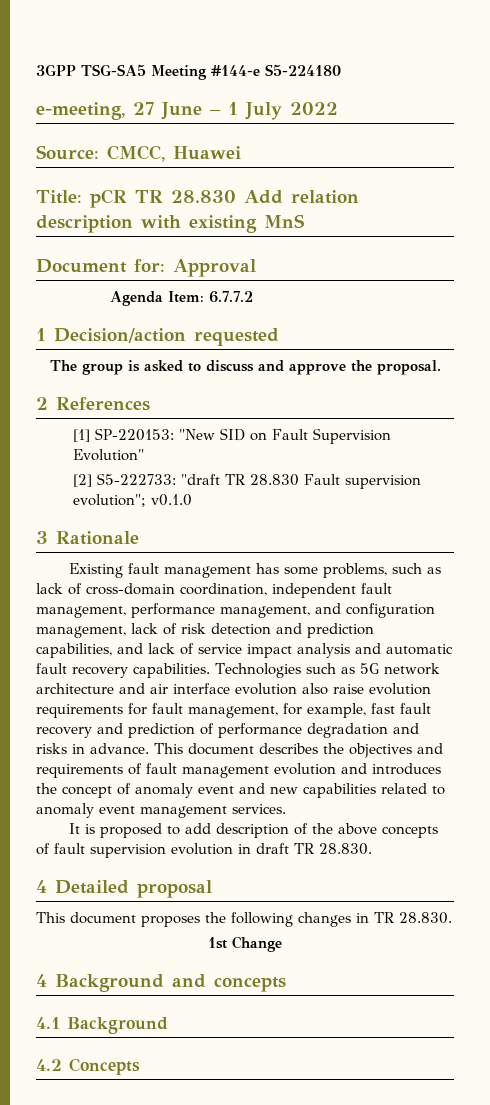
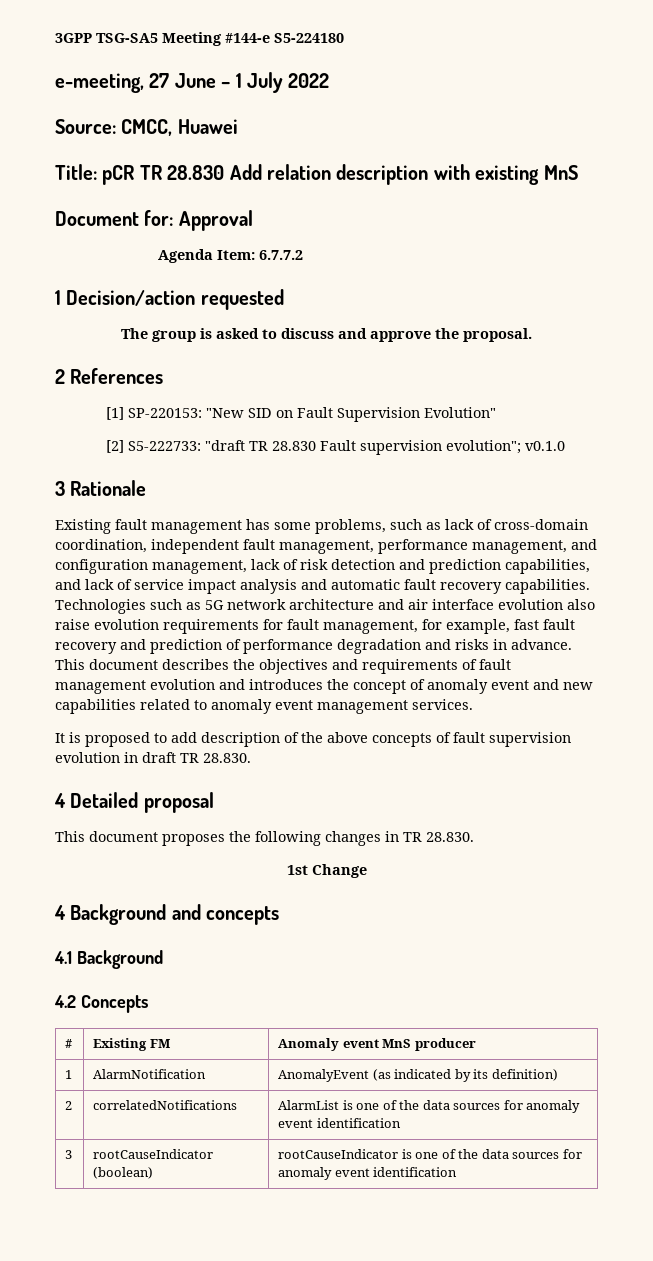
+ # | Existing FM | Anomaly event MnS producer
+ 1 | AlarmNotification | AnomalyEvent (as indicated by its definition)
+ 2 | correlatedNotifications | AlarmList is one of the data sources for anomaly event identification
+ 3 | rootCauseIndicator (boolean) | rootCauseIndicator is one of the data sources for anomaly event identification

